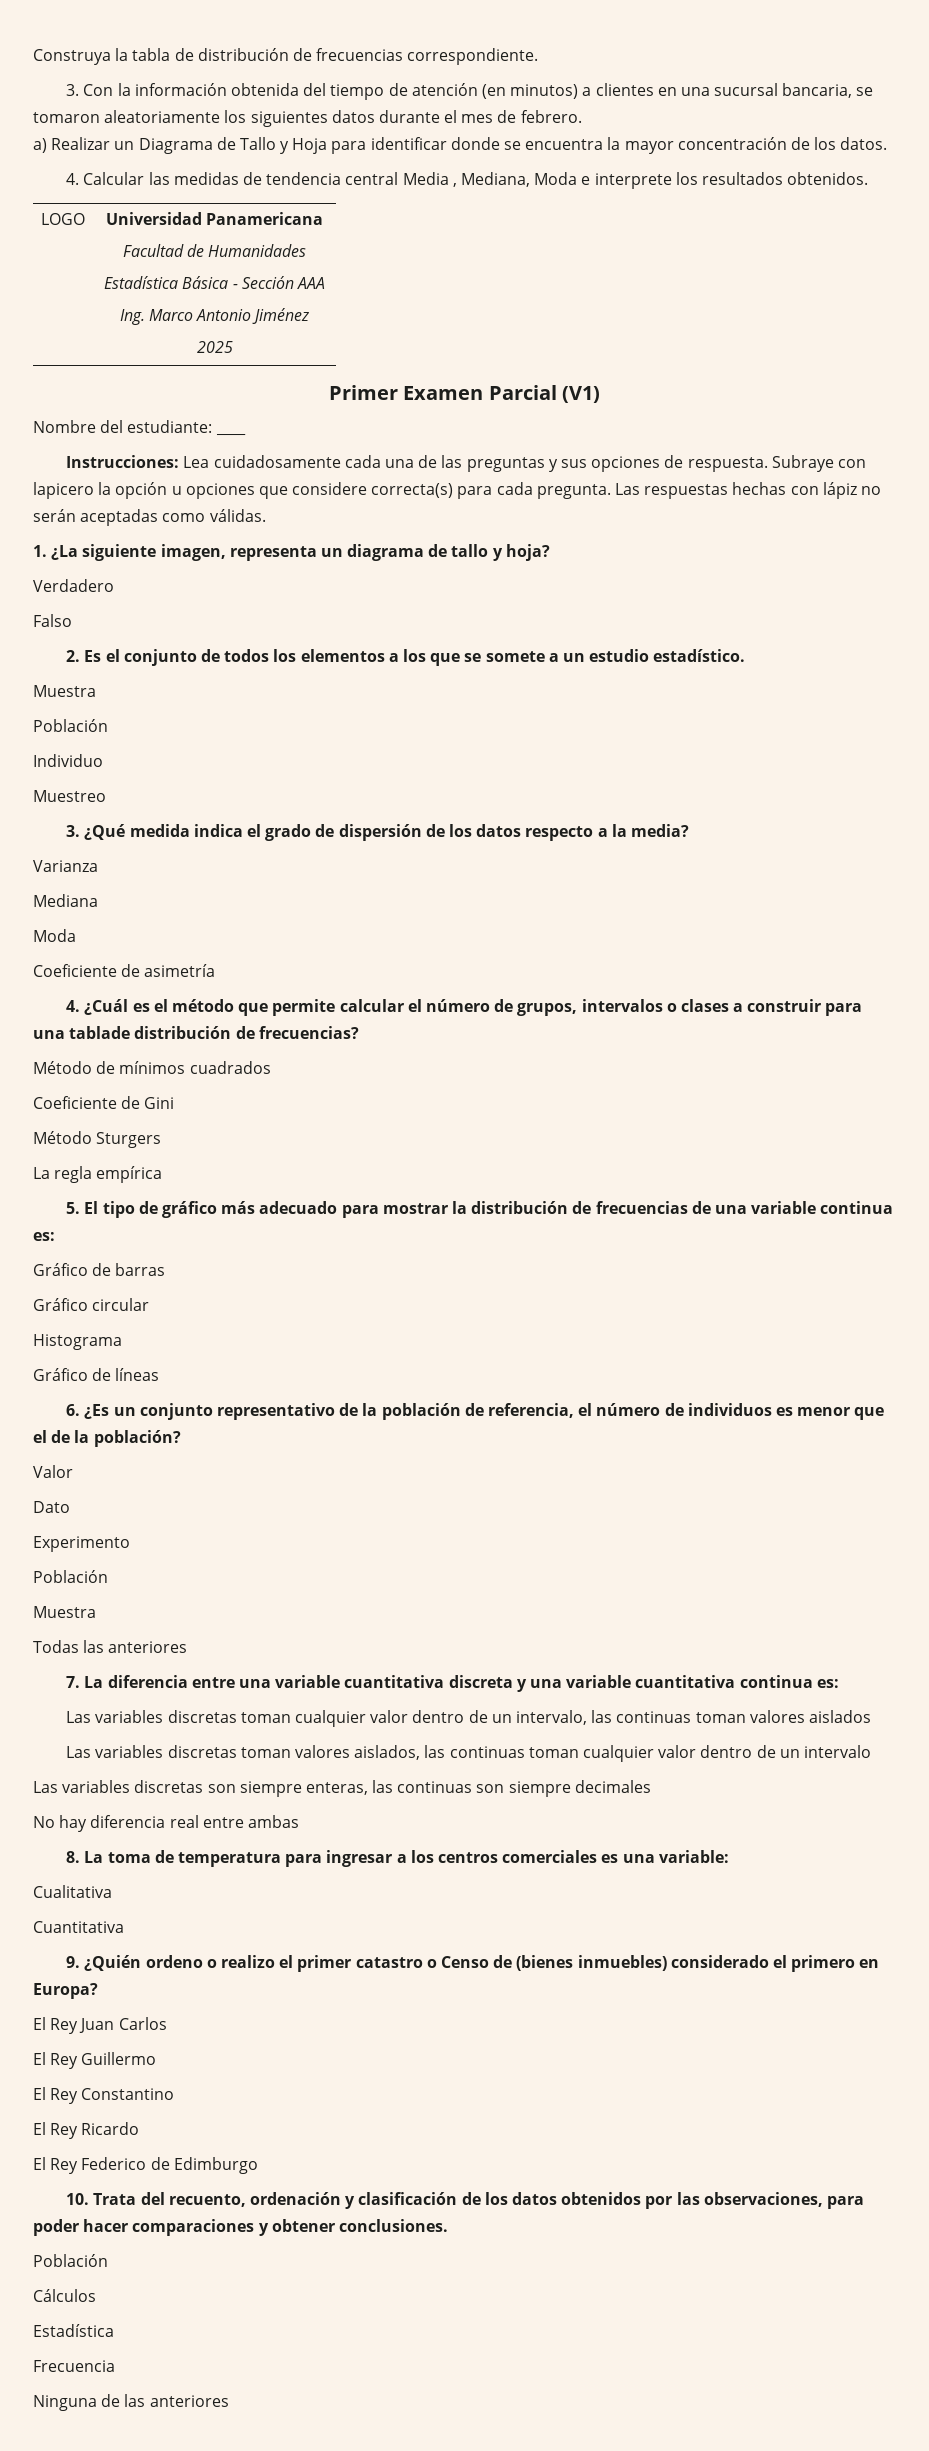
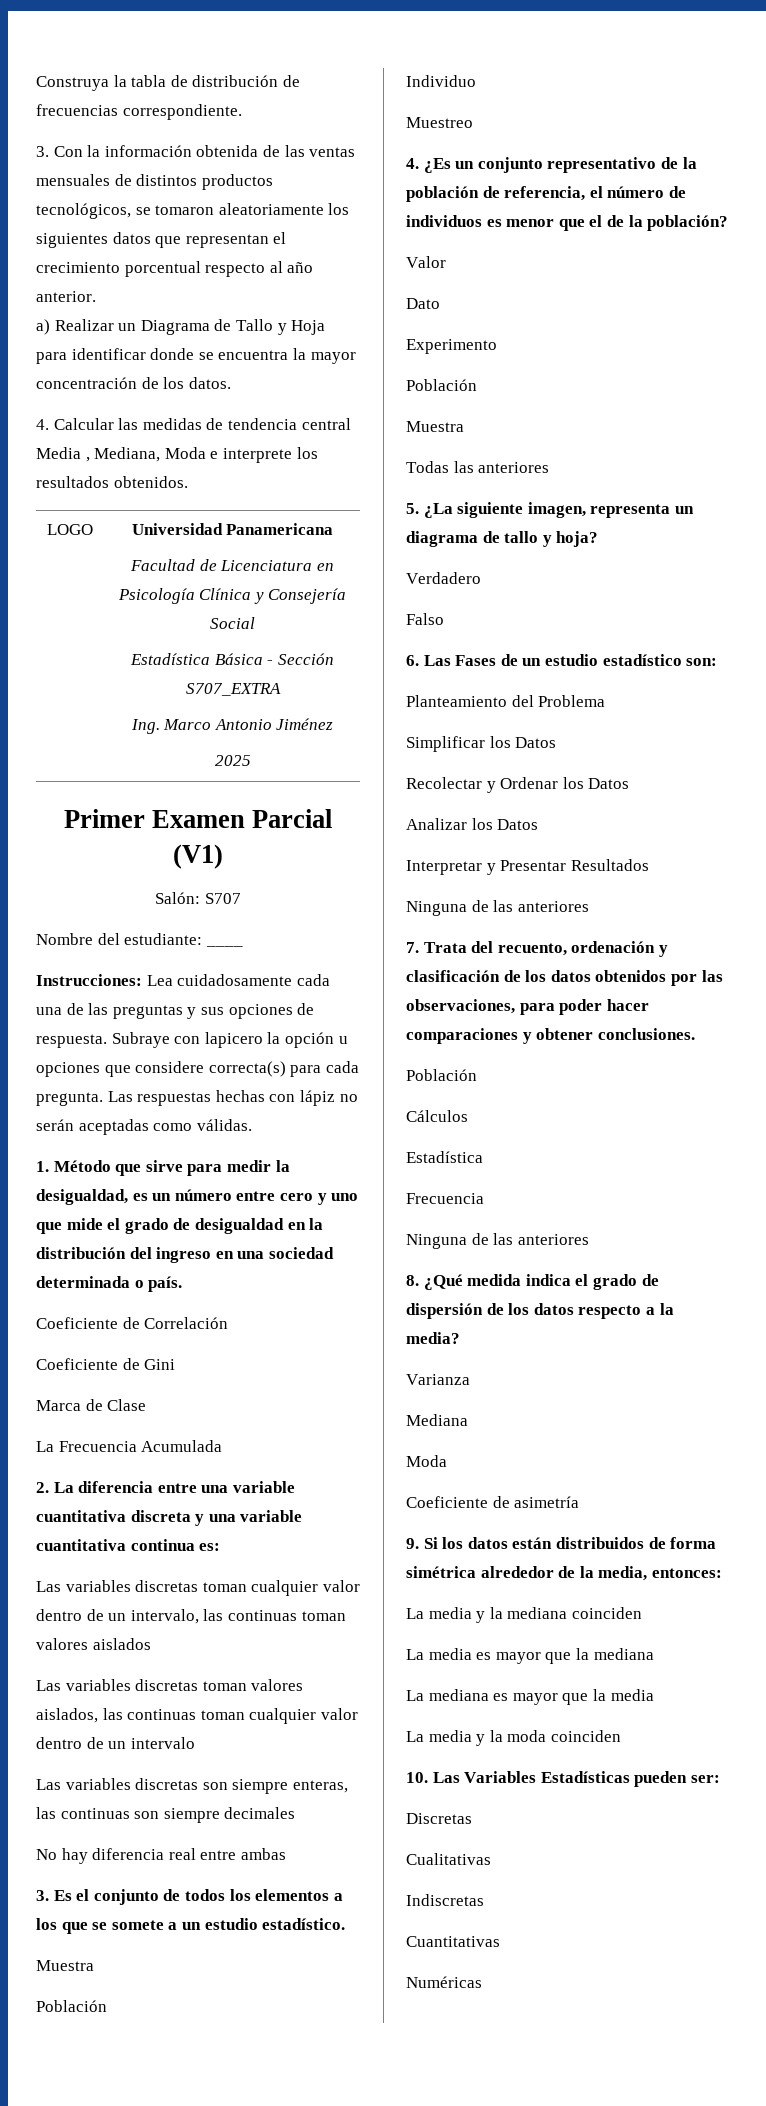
- 3. Con la información obtenida del tiempo de atención (en minutos) a clientes en una sucursal bancaria, se tomaron aleatoriamente los siguientes datos durante el mes de febrero.
+ 3. Con la información obtenida de las ventas mensuales de distintos productos tecnológicos, se tomaron aleatoriamente los siguientes datos que representan el crecimiento porcentual respecto al año anterior.
  LOGO | Universidad Panamericana
- Facultad de Humanidades
- Estadística Básica - Sección AAA
+ Facultad de Licenciatura en Psicología Clínica y Consejería Social
+ Estadística Básica - Sección S707_EXTRA
+ Salón: S707
- 1. ¿La siguiente imagen, representa un diagrama de tallo y hoja?
- Verdadero
- Falso
- 2. Es el conjunto de todos los elementos a los que se somete a un estudio estadístico.
- Muestra
- Población
- Individuo
- Muestreo
- 3. ¿Qué medida indica el grado de dispersión de los datos respecto a la media?
- Varianza
- Mediana
- Moda
- Coeficiente de asimetría
- 4. ¿Cuál es el método que permite calcular el número de grupos, intervalos o clases a construir para una tablade distribución de frecuencias?
- Método de mínimos cuadrados
+ 1. Método que sirve para medir la desigualdad, es un número entre cero y uno que mide el grado de desigualdad en la distribución del ingreso en una sociedad determinada o país.
+ Coeficiente de Correlación
  Coeficiente de Gini
- Método Sturgers
- La regla empírica
- 5. El tipo de gráfico más adecuado para mostrar la distribución de frecuencias de una variable continua es:
- Gráfico de barras
- Gráfico circular
- Histograma
- Gráfico de líneas
- 6. ¿Es un conjunto representativo de la población de referencia, el número de individuos es menor que el de la población?
- Valor
- Dato
- Experimento
- Población
- Muestra
- Todas las anteriores
- 7. La diferencia entre una variable cuantitativa discreta y una variable cuantitativa continua es:
+ Marca de Clase
+ La Frecuencia Acumulada
+ 2. La diferencia entre una variable cuantitativa discreta y una variable cuantitativa continua es:
- 8. La toma de temperatura para ingresar a los centros comerciales es una variable:
- Cualitativa
- Cuantitativa
- 9. ¿Quién ordeno o realizo el primer catastro o Censo de (bienes inmuebles) considerado el primero en Europa?
- El Rey Juan Carlos
- El Rey Guillermo
- El Rey Constantino
- El Rey Ricardo
- El Rey Federico de Edimburgo
- 10. Trata del recuento, ordenación y clasificación de los datos obtenidos por las observaciones, para poder hacer comparaciones y obtener conclusiones.
+ 3. Es el conjunto de todos los elementos a los que se somete a un estudio estadístico.
+ Muestra
+ Población
+ Individuo
+ Muestreo
+ 4. ¿Es un conjunto representativo de la población de referencia, el número de individuos es menor que el de la población?
+ Valor
+ Dato
+ Experimento
+ Población
+ Muestra
+ Todas las anteriores
+ 5. ¿La siguiente imagen, representa un diagrama de tallo y hoja?
+ Verdadero
+ Falso
+ 6. Las Fases de un estudio estadístico son:
+ Planteamiento del Problema
+ Simplificar los Datos
+ Recolectar y Ordenar los Datos
+ Analizar los Datos
+ Interpretar y Presentar Resultados
+ Ninguna de las anteriores
+ 7. Trata del recuento, ordenación y clasificación de los datos obtenidos por las observaciones, para poder hacer comparaciones y obtener conclusiones.
+ 8. ¿Qué medida indica el grado de dispersión de los datos respecto a la media?
+ Varianza
+ Mediana
+ Moda
+ Coeficiente de asimetría
+ 9. Si los datos están distribuidos de forma simétrica alrededor de la media, entonces:
+ La media y la mediana coinciden
+ La media es mayor que la mediana
+ La mediana es mayor que la media
+ La media y la moda coinciden
+ 10. Las Variables Estadísticas pueden ser:
+ Discretas
+ Cualitativas
+ Indiscretas
+ Cuantitativas
+ Numéricas

